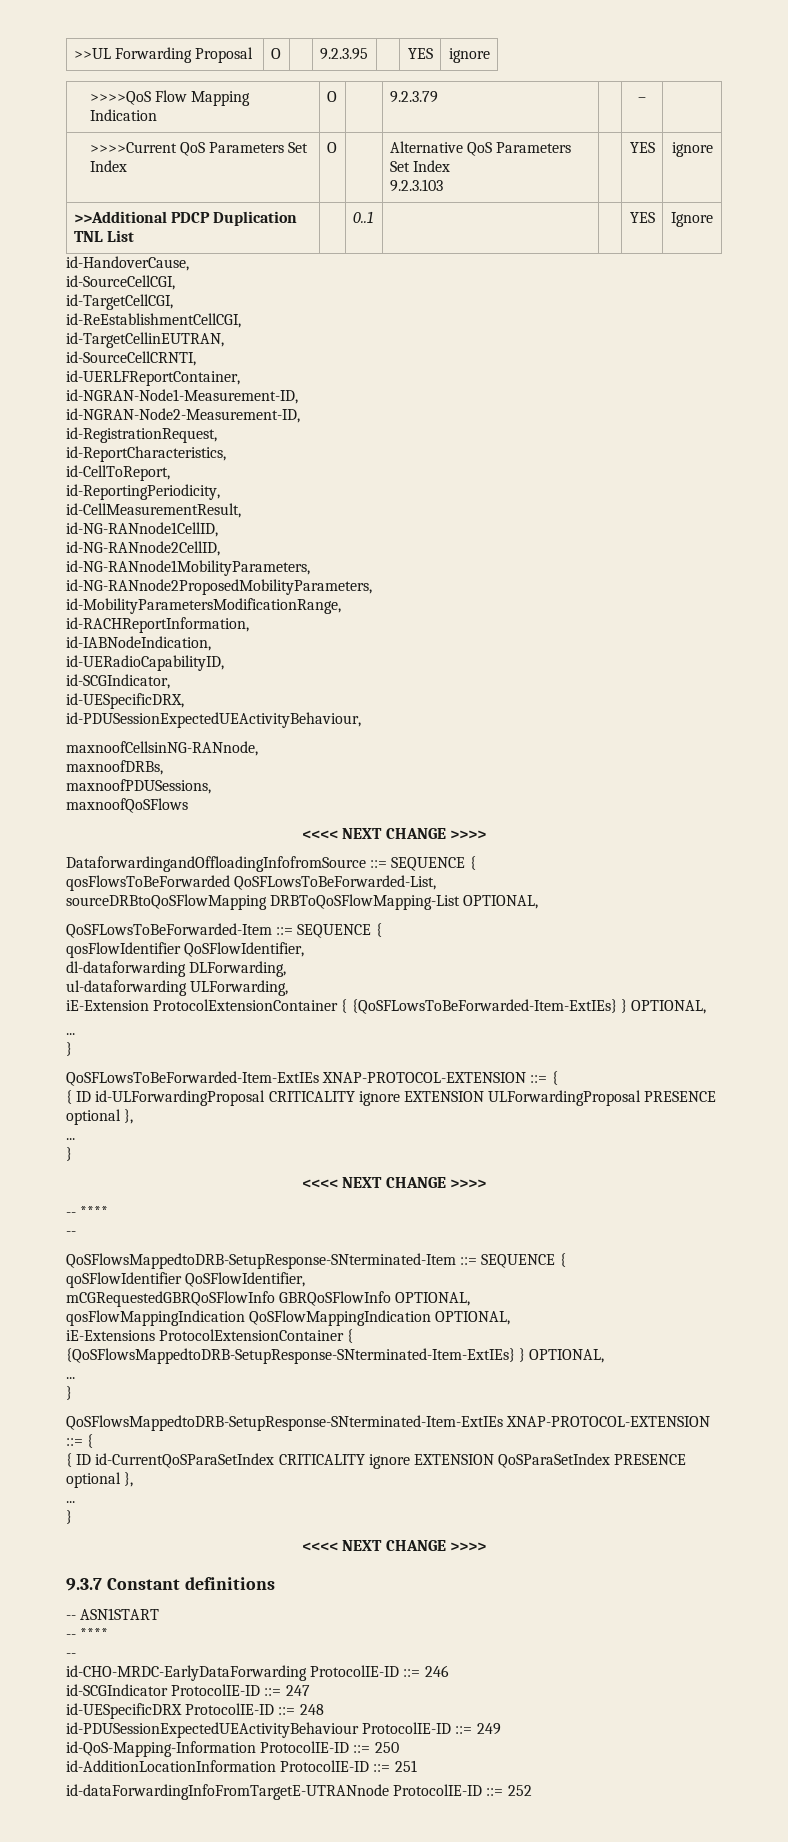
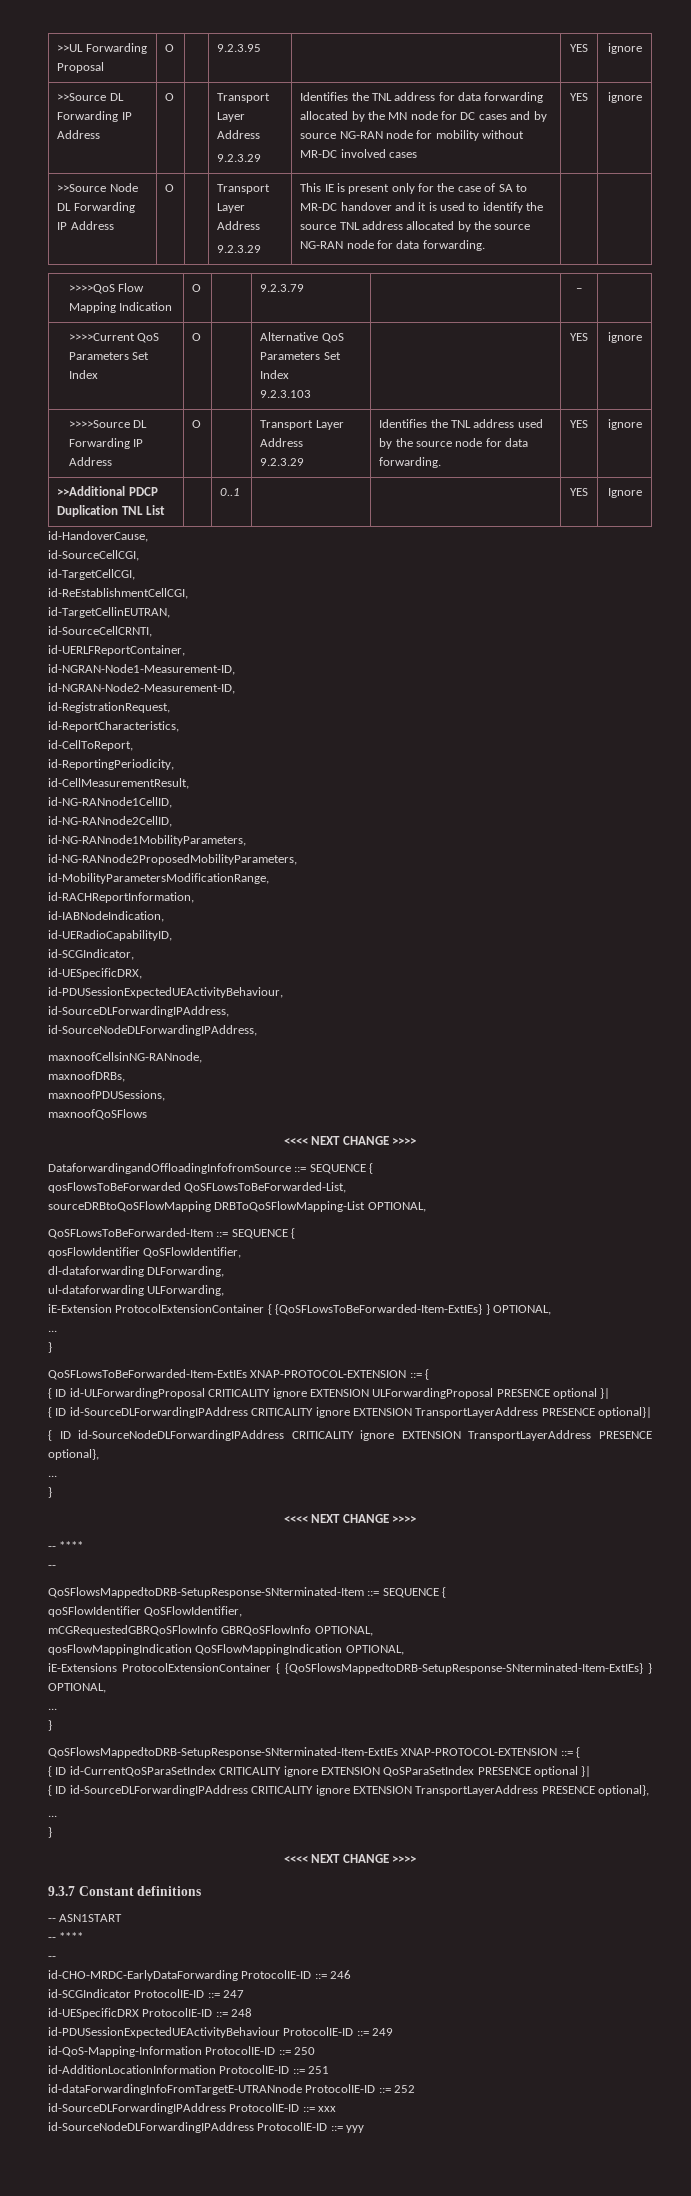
+ >>Source DL Forwarding IP Address | O | | Transport Layer Address
+ 9.2.3.29 | Identifies the TNL address for data forwarding allocated by the MN node for DC cases and by source NG-RAN node for mobility without MR-DC involved cases | YES | ignore
+ >>Source Node DL Forwarding IP Address | O | | Transport Layer Address
+ 9.2.3.29 | This IE is present only for the case of SA to MR-DC handover and it is used to identify the source TNL address allocated by the source NG-RAN node for data forwarding.
+ >>>>Source DL Forwarding IP Address | O | | Transport Layer Address
+ 9.2.3.29 | Identifies the TNL address used by the source node for data forwarding. | YES | ignore
+ id-SourceDLForwardingIPAddress,
+ id-SourceNodeDLForwardingIPAddress,
- { ID id-ULForwardingProposal CRITICALITY ignore EXTENSION ULForwardingProposal PRESENCE optional },
+ { ID id-ULForwardingProposal CRITICALITY ignore EXTENSION ULForwardingProposal PRESENCE optional }|
+ { ID id-SourceDLForwardingIPAddress CRITICALITY ignore EXTENSION TransportLayerAddress PRESENCE optional}|
+ { ID id-SourceNodeDLForwardingIPAddress CRITICALITY ignore EXTENSION TransportLayerAddress PRESENCE optional},
- { ID id-CurrentQoSParaSetIndex CRITICALITY ignore EXTENSION QoSParaSetIndex PRESENCE optional },
+ { ID id-CurrentQoSParaSetIndex CRITICALITY ignore EXTENSION QoSParaSetIndex PRESENCE optional }|
+ { ID id-SourceDLForwardingIPAddress CRITICALITY ignore EXTENSION TransportLayerAddress PRESENCE optional},
+ id-SourceDLForwardingIPAddress ProtocolIE-ID ::= xxx
+ id-SourceNodeDLForwardingIPAddress ProtocolIE-ID ::= yyy

